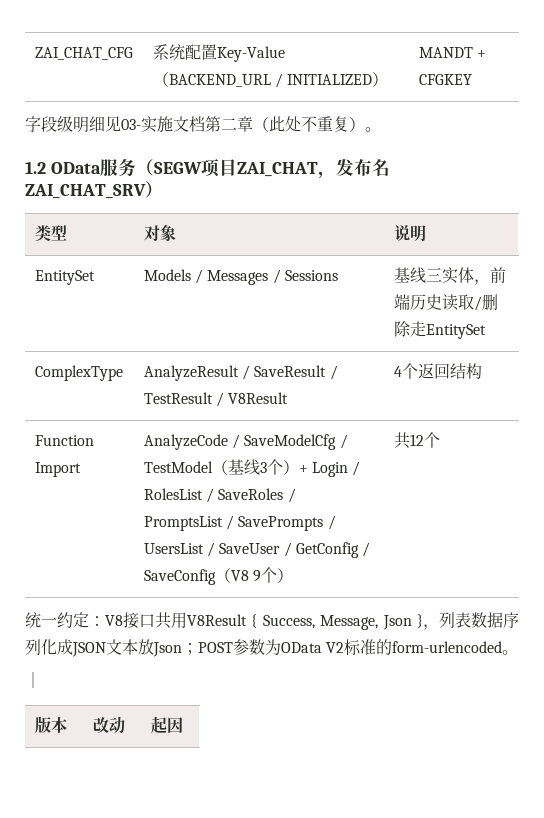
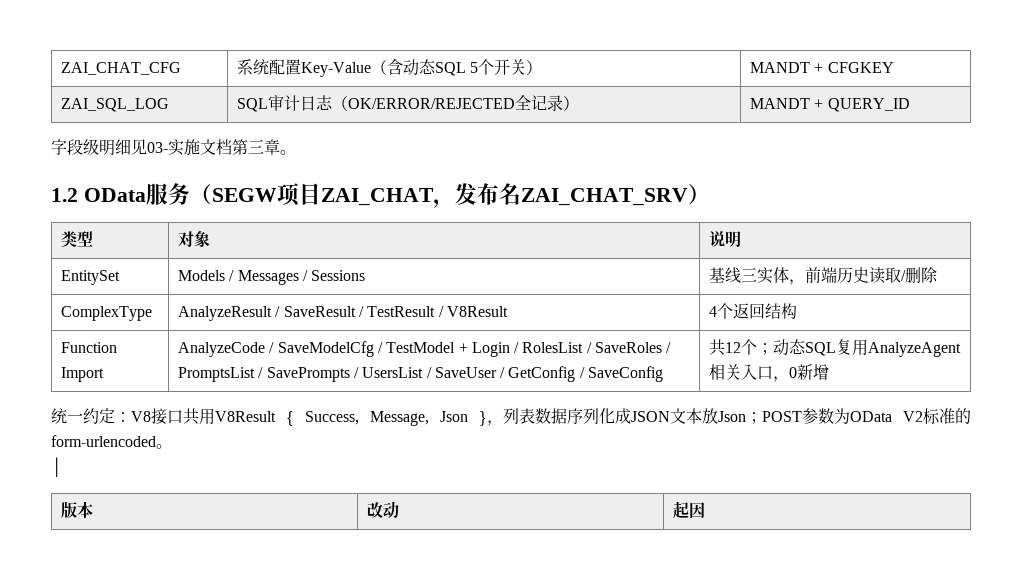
- ZAI_CHAT_CFG | 系统配置Key-Value（BACKEND_URL / INITIALIZED） | MANDT + CFGKEY
+ ZAI_CHAT_CFG | 系统配置Key-Value（含动态SQL 5个开关） | MANDT + CFGKEY
+ ZAI_SQL_LOG | SQL审计日志（OK/ERROR/REJECTED全记录） | MANDT + QUERY_ID
- 字段级明细见03-实施文档第二章（此处不重复）。
+ 字段级明细见03-实施文档第三章。
- EntitySet | Models / Messages / Sessions | 基线三实体，前端历史读取/删除走EntitySet
+ EntitySet | Models / Messages / Sessions | 基线三实体，前端历史读取/删除
- Function Import | AnalyzeCode / SaveModelCfg / TestModel（基线3个）+ Login / RolesList / SaveRoles / PromptsList / SavePrompts / UsersList / SaveUser / GetConfig / SaveConfig（V8 9个） | 共12个
+ Function Import | AnalyzeCode / SaveModelCfg / TestModel + Login / RolesList / SaveRoles / PromptsList / SavePrompts / UsersList / SaveUser / GetConfig / SaveConfig | 共12个；动态SQL复用AnalyzeAgent相关入口，0新增

